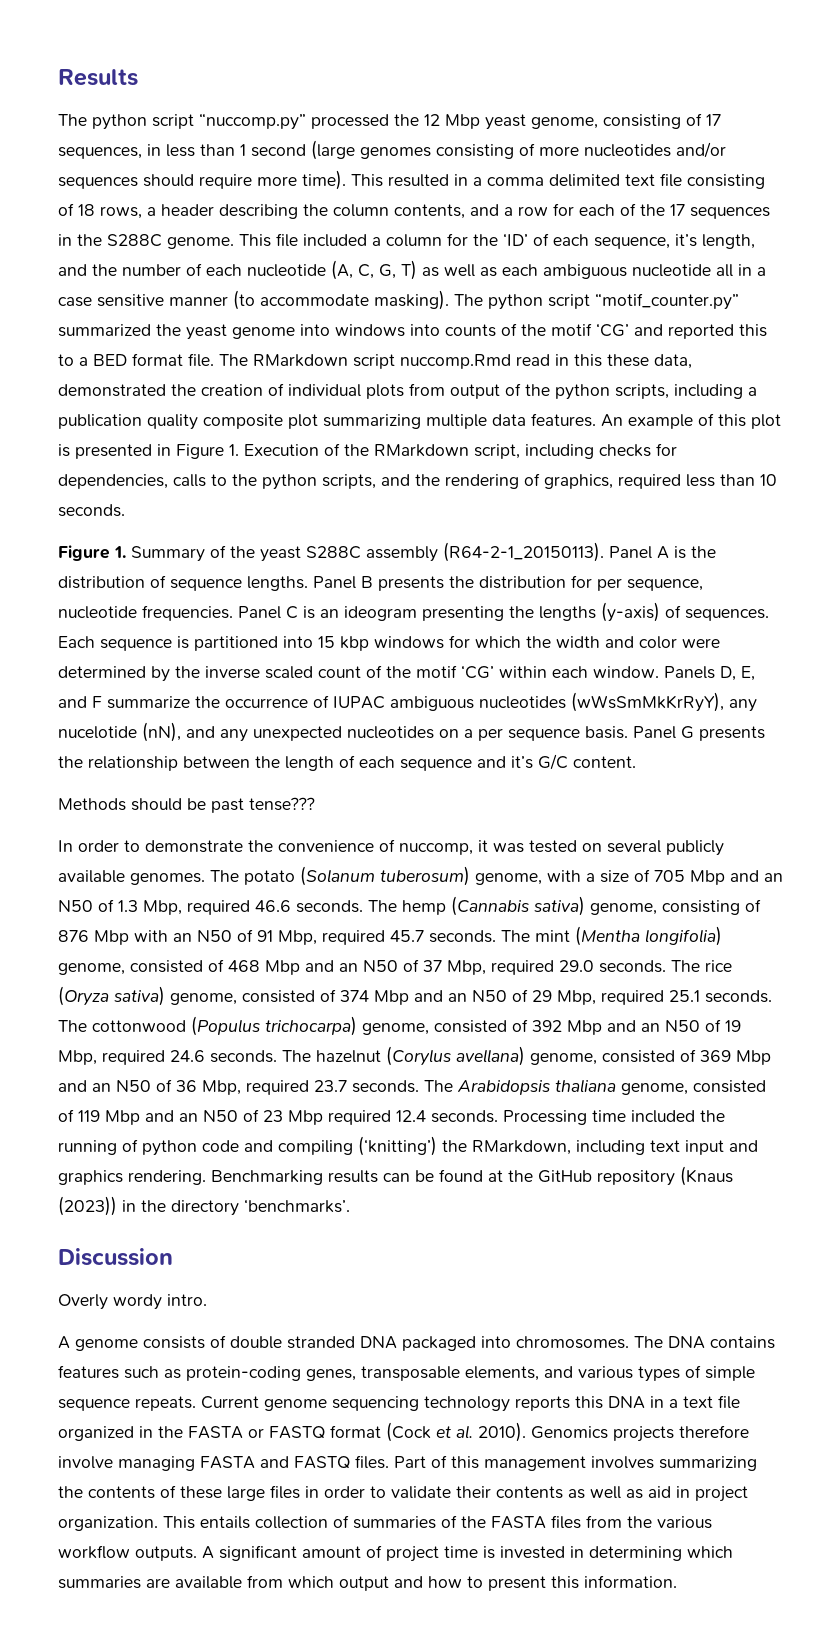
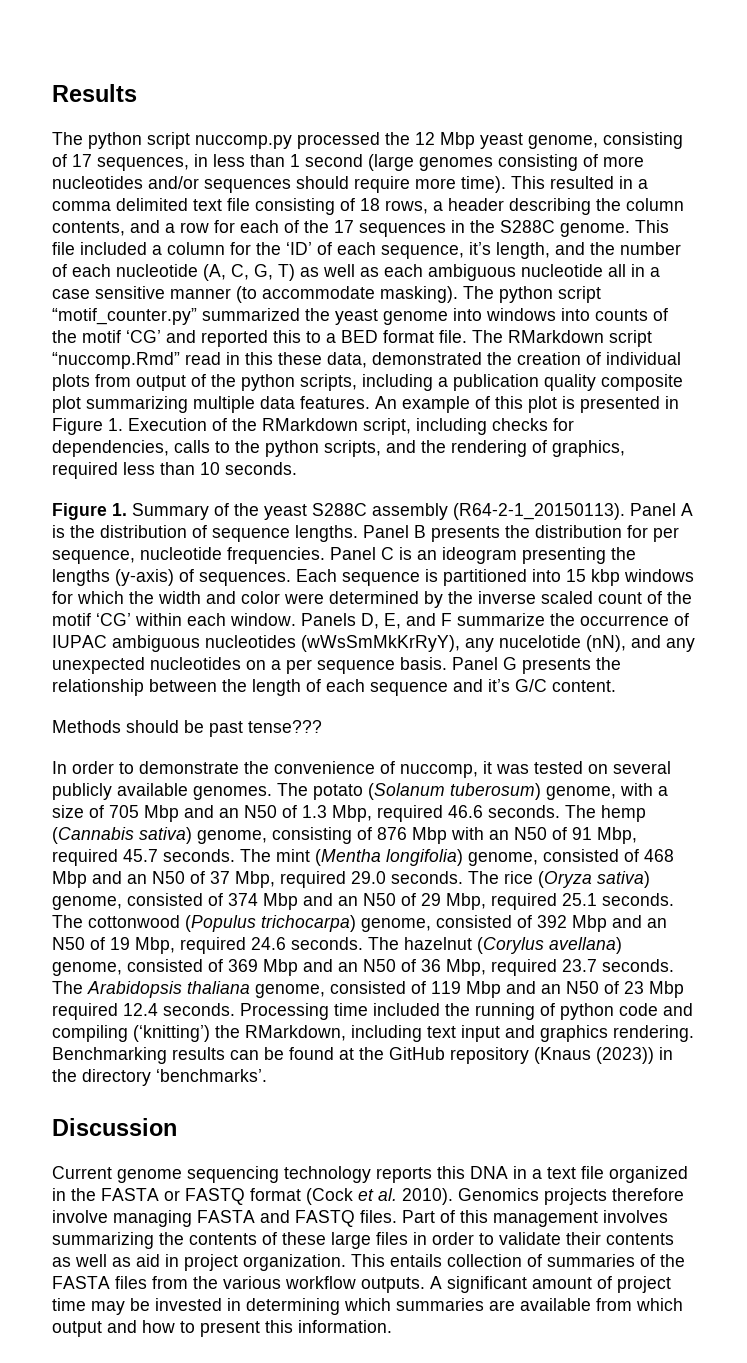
- The python script “nuccomp.py” processed the 12 Mbp yeast genome, consisting of 17 sequences, in less than 1 second (large genomes consisting of more nucleotides and/or sequences should require more time).
+ The python script nuccomp.py processed the 12 Mbp yeast genome, consisting of 17 sequences, in less than 1 second (large genomes consisting of more nucleotides and/or sequences should require more time).
- The RMarkdown script nuccomp.Rmd read in this these data, demonstrated the creation of individual plots from output of the python scripts, including a publication quality composite plot summarizing multiple data features.
+ The RMarkdown script “nuccomp.Rmd” read in this these data, demonstrated the creation of individual plots from output of the python scripts, including a publication quality composite plot summarizing multiple data features.
- Overly wordy intro.
- A genome consists of double stranded DNA packaged into chromosomes. The DNA contains features such as protein-coding genes, transposable elements, and various types of simple sequence repeats.
- A significant amount of project time is invested in determining which summaries are available from which output and how to present this information.
+ A significant amount of project time may be invested in determining which summaries are available from which output and how to present this information.

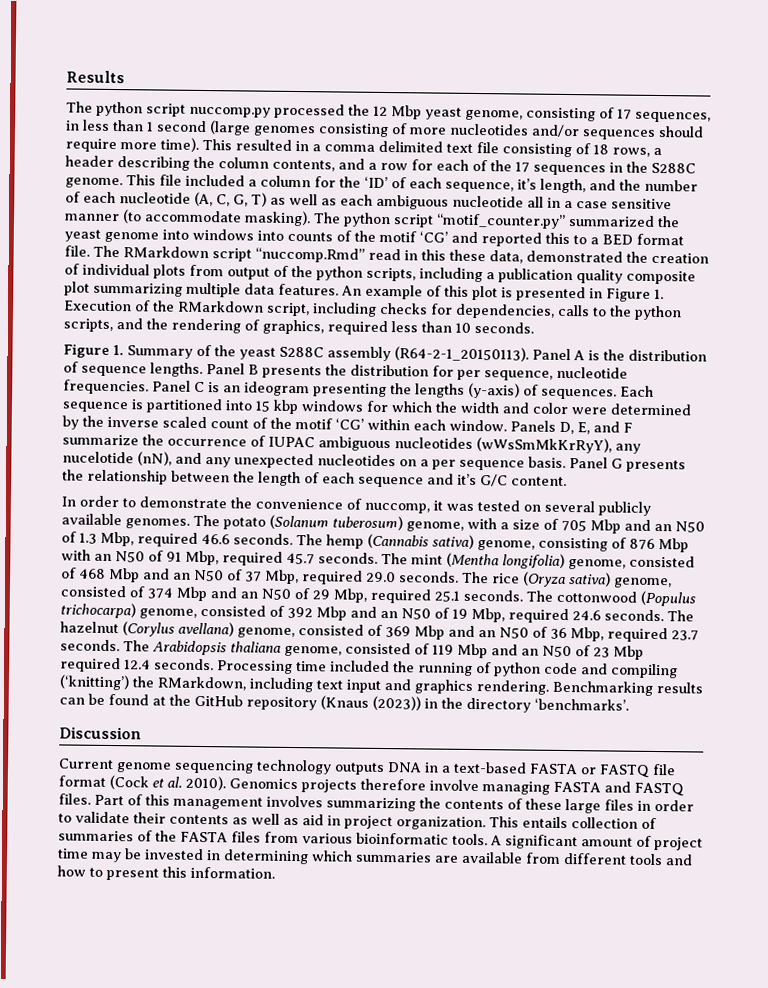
- Methods should be past tense???
- Current genome sequencing technology reports this DNA in a text file organized in the FASTA or FASTQ format (Cock et al. 2010).
+ Current genome sequencing technology outputs DNA in a text-based FASTA or FASTQ file format (Cock et al. 2010).
- This entails collection of summaries of the FASTA files from the various workflow outputs.
+ This entails collection of summaries of the FASTA files from various bioinformatic tools.
- A significant amount of project time may be invested in determining which summaries are available from which output and how to present this information.
+ A significant amount of project time may be invested in determining which summaries are available from different tools and how to present this information.

